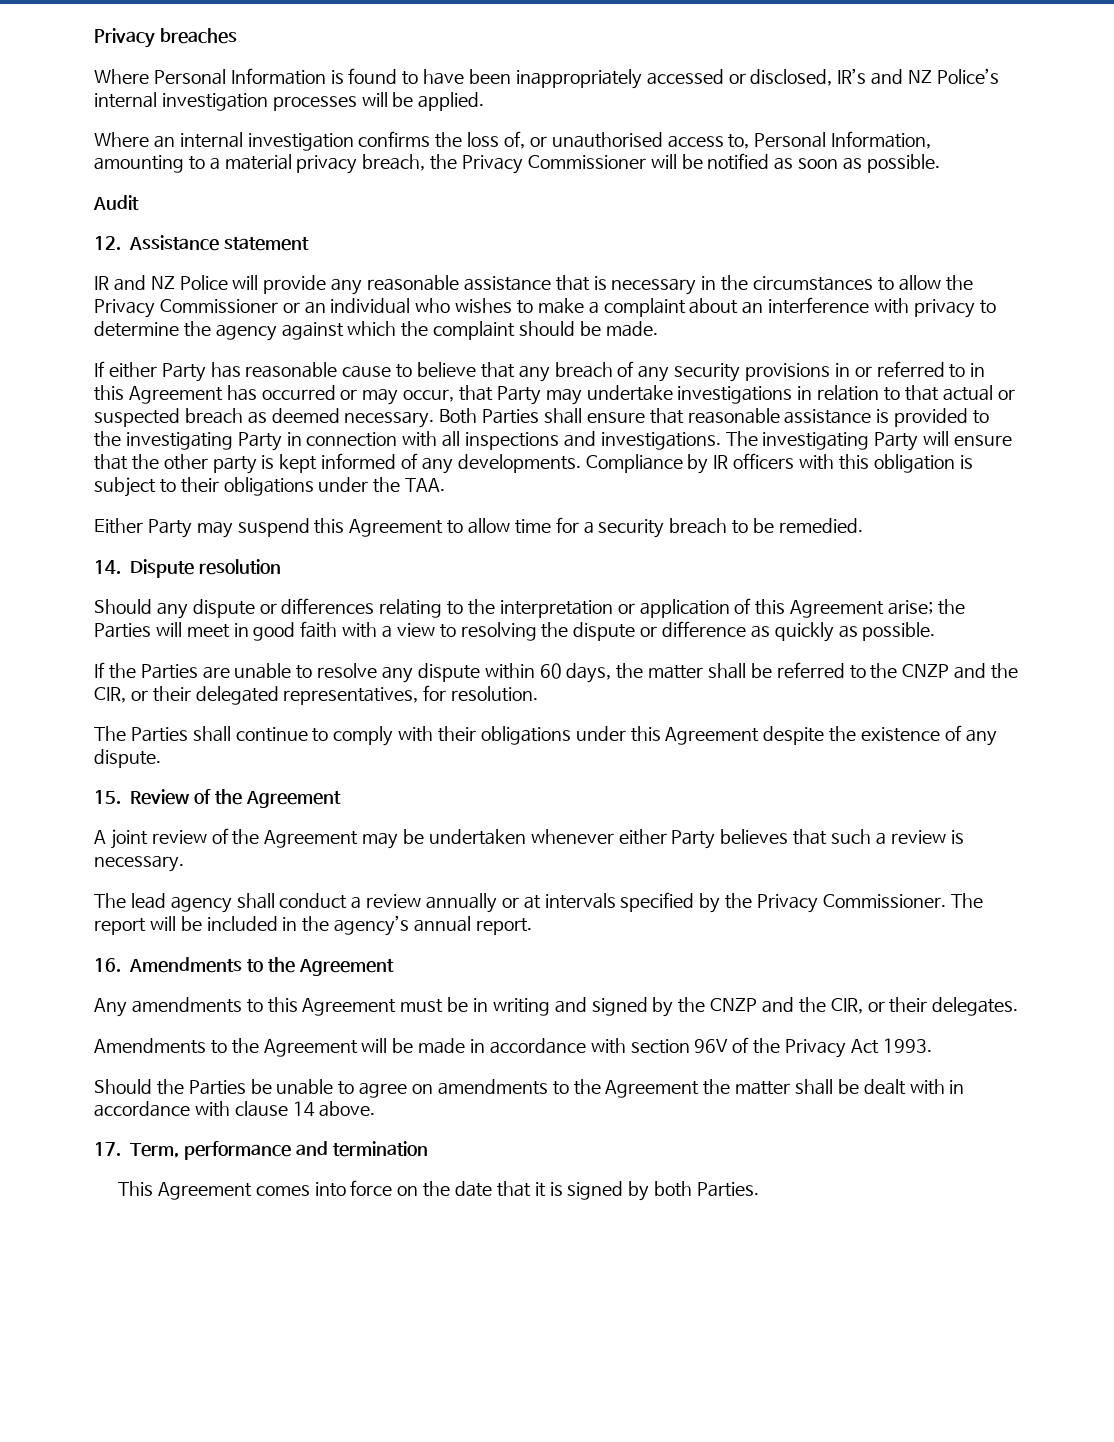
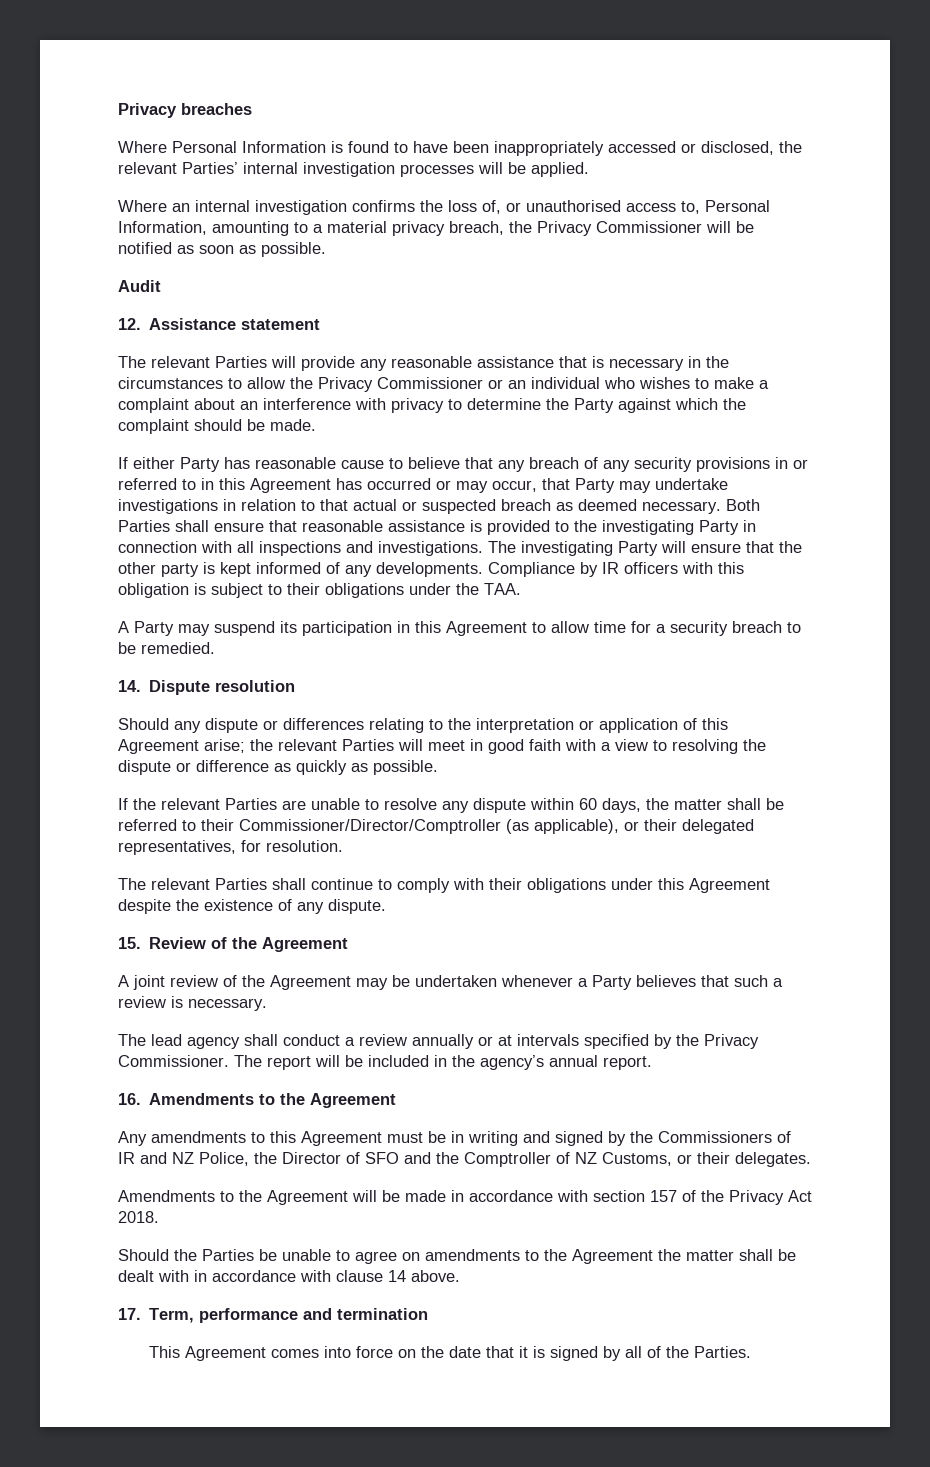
- Where Personal Information is found to have been inappropriately accessed or disclosed, IR’s and NZ Police’s internal investigation processes will be applied.
+ Where Personal Information is found to have been inappropriately accessed or disclosed, the relevant Parties’ internal investigation processes will be applied.
- IR and NZ Police will provide any reasonable assistance that is necessary in the circumstances to allow the Privacy Commissioner or an individual who wishes to make a complaint about an interference with privacy to determine the agency against which the complaint should be made.
+ The relevant Parties will provide any reasonable assistance that is necessary in the circumstances to allow the Privacy Commissioner or an individual who wishes to make a complaint about an interference with privacy to determine the Party against which the complaint should be made.
- Either Party may suspend this Agreement to allow time for a security breach to be remedied.
+ A Party may suspend its participation in this Agreement to allow time for a security breach to be remedied.
- Should any dispute or differences relating to the interpretation or application of this Agreement arise; the Parties will meet in good faith with a view to resolving the dispute or difference as quickly as possible.
+ Should any dispute or differences relating to the interpretation or application of this Agreement arise; the relevant Parties will meet in good faith with a view to resolving the dispute or difference as quickly as possible.
- If the Parties are unable to resolve any dispute within 60 days, the matter shall be referred to the CNZP and the CIR, or their delegated representatives, for resolution.
+ If the relevant Parties are unable to resolve any dispute within 60 days, the matter shall be referred to their Commissioner/Director/Comptroller (as applicable), or their delegated representatives, for resolution.
- The Parties shall continue to comply with their obligations under this Agreement despite the existence of any dispute.
+ The relevant Parties shall continue to comply with their obligations under this Agreement despite the existence of any dispute.
- A joint review of the Agreement may be undertaken whenever either Party believes that such a review is necessary.
+ A joint review of the Agreement may be undertaken whenever a Party believes that such a review is necessary.
- Any amendments to this Agreement must be in writing and signed by the CNZP and the CIR, or their delegates.
+ Any amendments to this Agreement must be in writing and signed by the Commissioners of IR and NZ Police, the Director of SFO and the Comptroller of NZ Customs, or their delegates.
- Amendments to the Agreement will be made in accordance with section 96V of the Privacy Act 1993.
+ Amendments to the Agreement will be made in accordance with section 157 of the Privacy Act 2018.
- This Agreement comes into force on the date that it is signed by both Parties.
+ This Agreement comes into force on the date that it is signed by all of the Parties.

